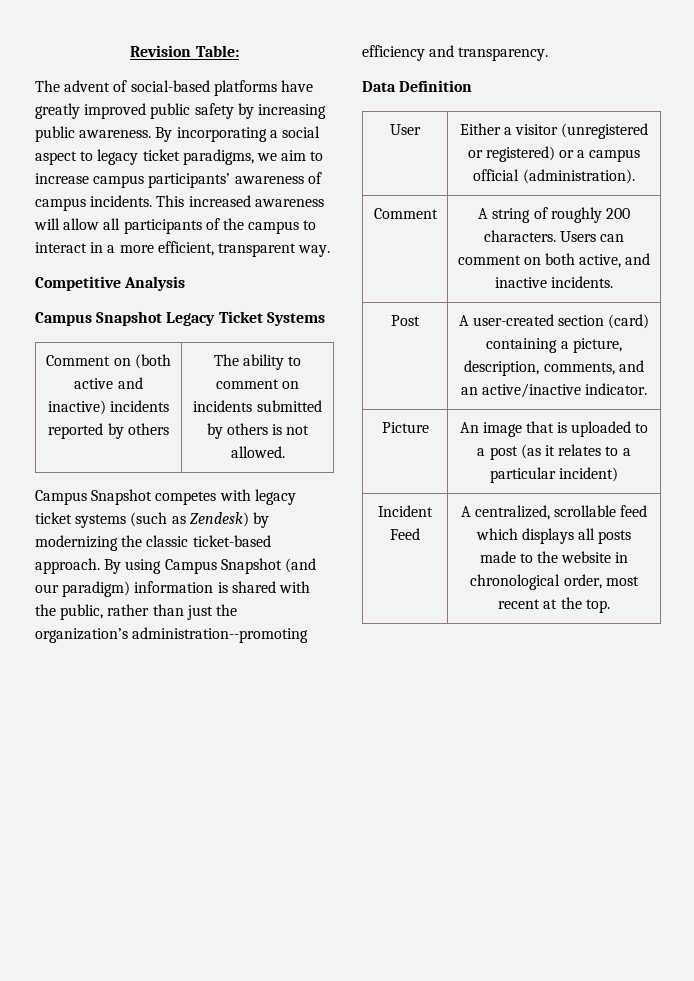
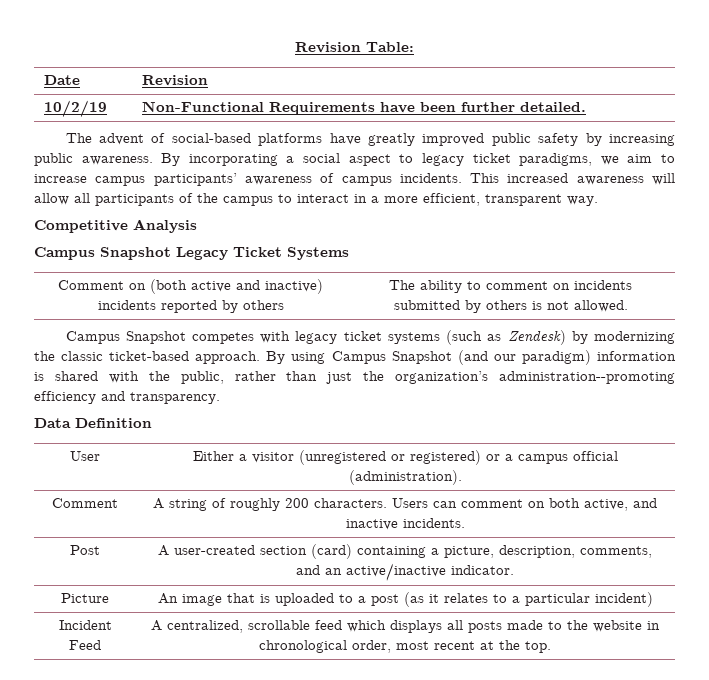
+ Date | Revision
+ 10/2/19 | Non-Functional Requirements have been further detailed.

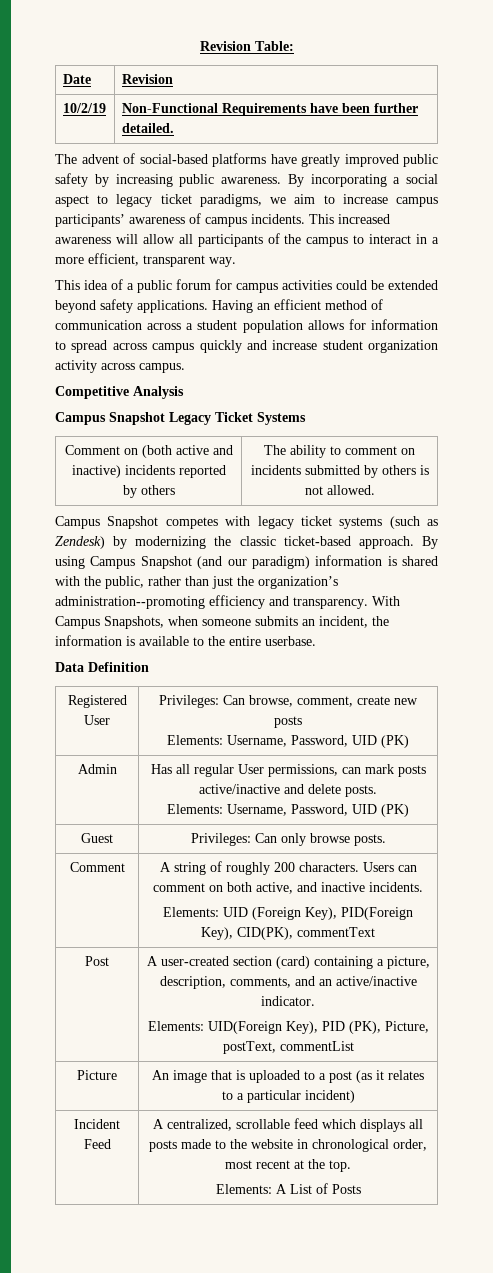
+ This idea of a public forum for campus activities could be extended beyond safety applications. Having an efficient method of communication across a student population allows for information to spread across campus quickly and increase student organization activity across campus.
+ With Campus Snapshots, when someone submits an incident, the information is available to the entire userbase.
- User | Either a visitor (unregistered or registered) or a campus official (administration).
+ Registered User | Privileges: Can browse, comment, create new posts
+ Elements: Username, Password, UID (PK)
+ Admin | Has all regular User permissions, can mark posts active/inactive and delete posts.
+ Elements: Username, Password, UID (PK)
+ Guest | Privileges: Can only browse posts.
  Comment | A string of roughly 200 characters. Users can comment on both active, and inactive incidents.
+ Elements: UID (Foreign Key), PID(Foreign Key), CID(PK), commentText
  Post | A user-created section (card) containing a picture, description, comments, and an active/inactive indicator.
+ Elements: UID(Foreign Key), PID (PK), Picture, postText, commentList
  Incident Feed | A centralized, scrollable feed which displays all posts made to the website in chronological order, most recent at the top.
+ Elements: A List of Posts

